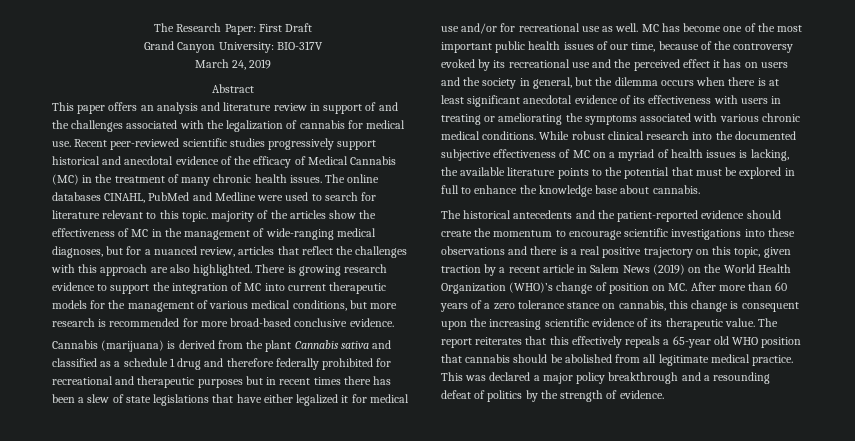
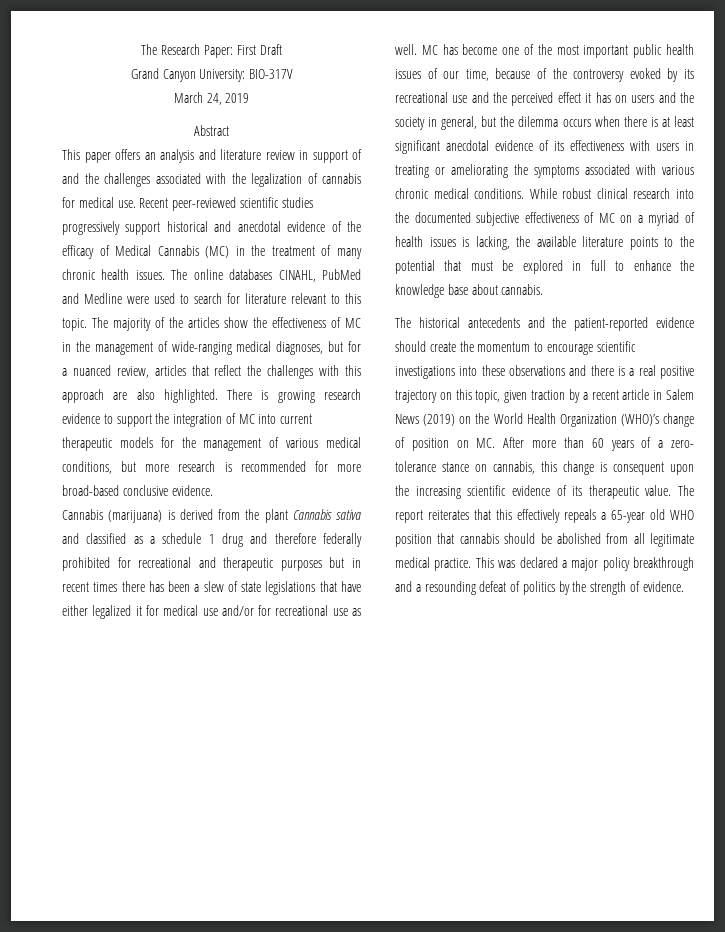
- The online databases CINAHL, PubMed and Medline were used to search for literature relevant to this topic. majority of the articles show the effectiveness of MC in the management of wide-ranging medical diagnoses, but for a nuanced review, articles that reflect the challenges with this approach are also highlighted.
+ The online databases CINAHL, PubMed and Medline were used to search for literature relevant to this topic. The majority of the articles show the effectiveness of MC in the management of wide-ranging medical diagnoses, but for a nuanced review, articles that reflect the challenges with this approach are also highlighted.
- The historical antecedents and the patient-reported evidence should create the momentum to encourage scientific investigations into these observations and there is a real positive trajectory on this topic, given traction by a recent article in Salem News (2019) on the World Health Organization (WHO)’s change of position on MC. After more than 60 years of a zero tolerance stance on cannabis, this change is consequent upon the increasing scientific evidence of its therapeutic value.
+ The historical antecedents and the patient-reported evidence should create the momentum to encourage scientific investigations into these observations and there is a real positive trajectory on this topic, given traction by a recent article in Salem News (2019) on the World Health Organization (WHO)’s change of position on MC. After more than 60 years of a zero- tolerance stance on cannabis, this change is consequent upon the increasing scientific evidence of its therapeutic value.

